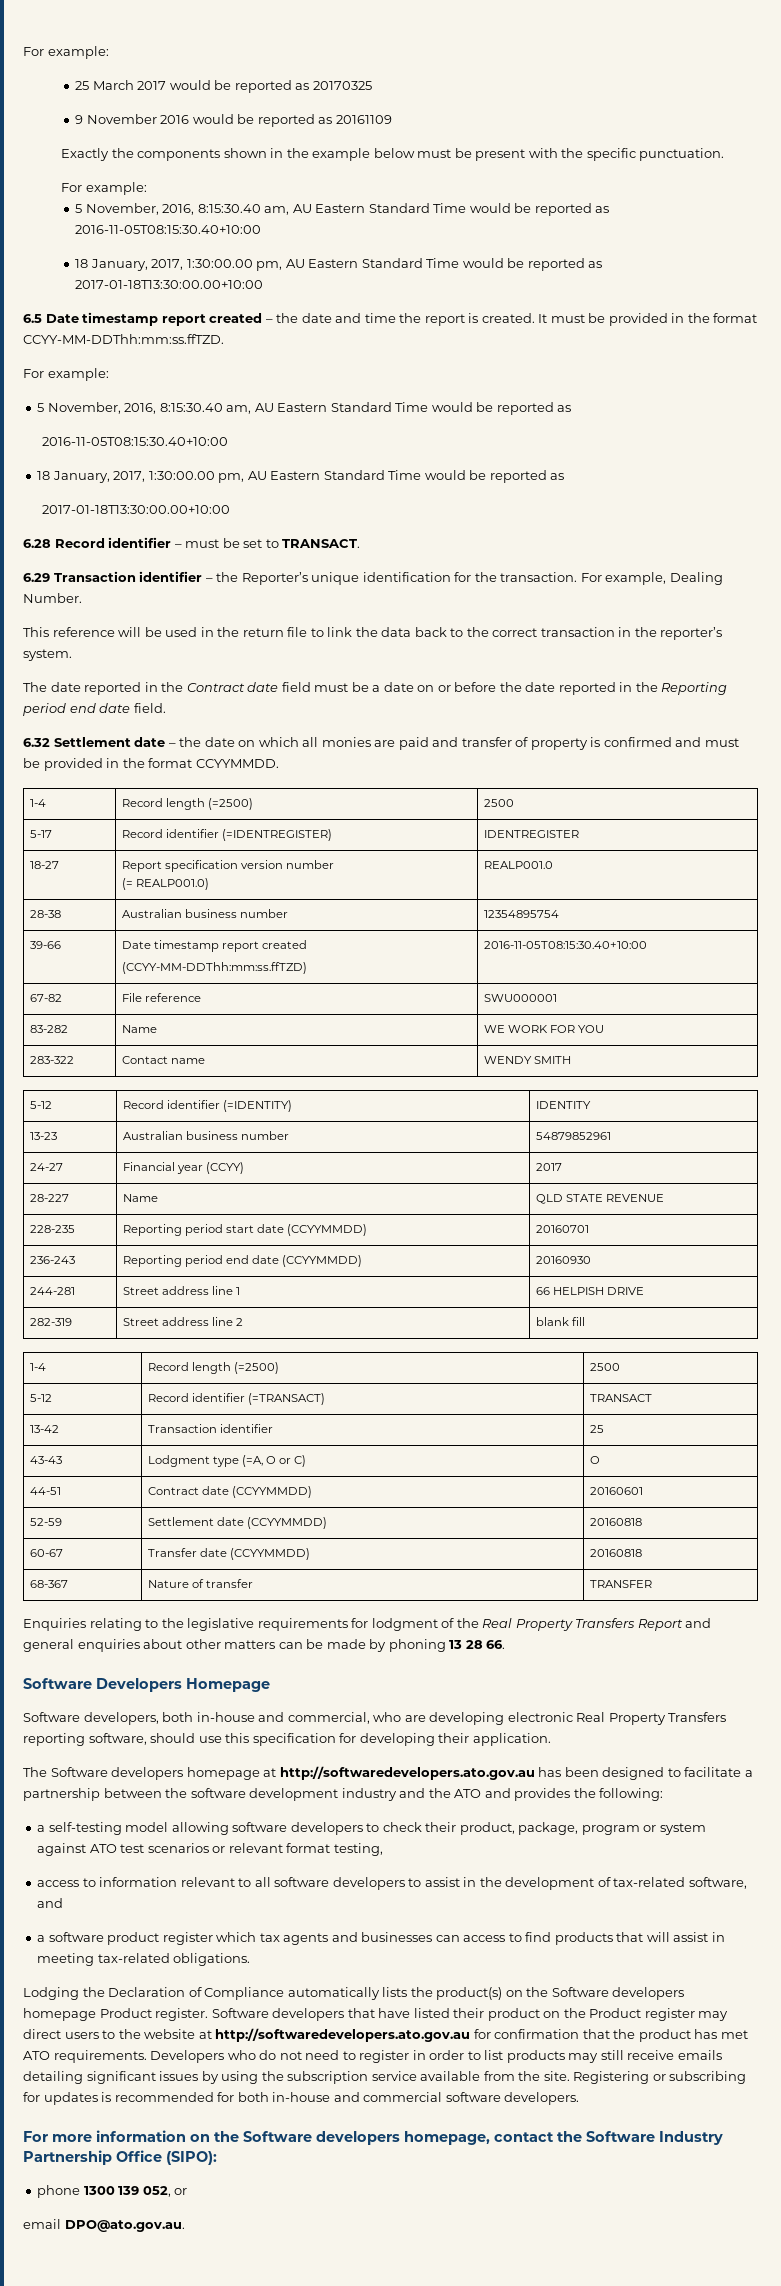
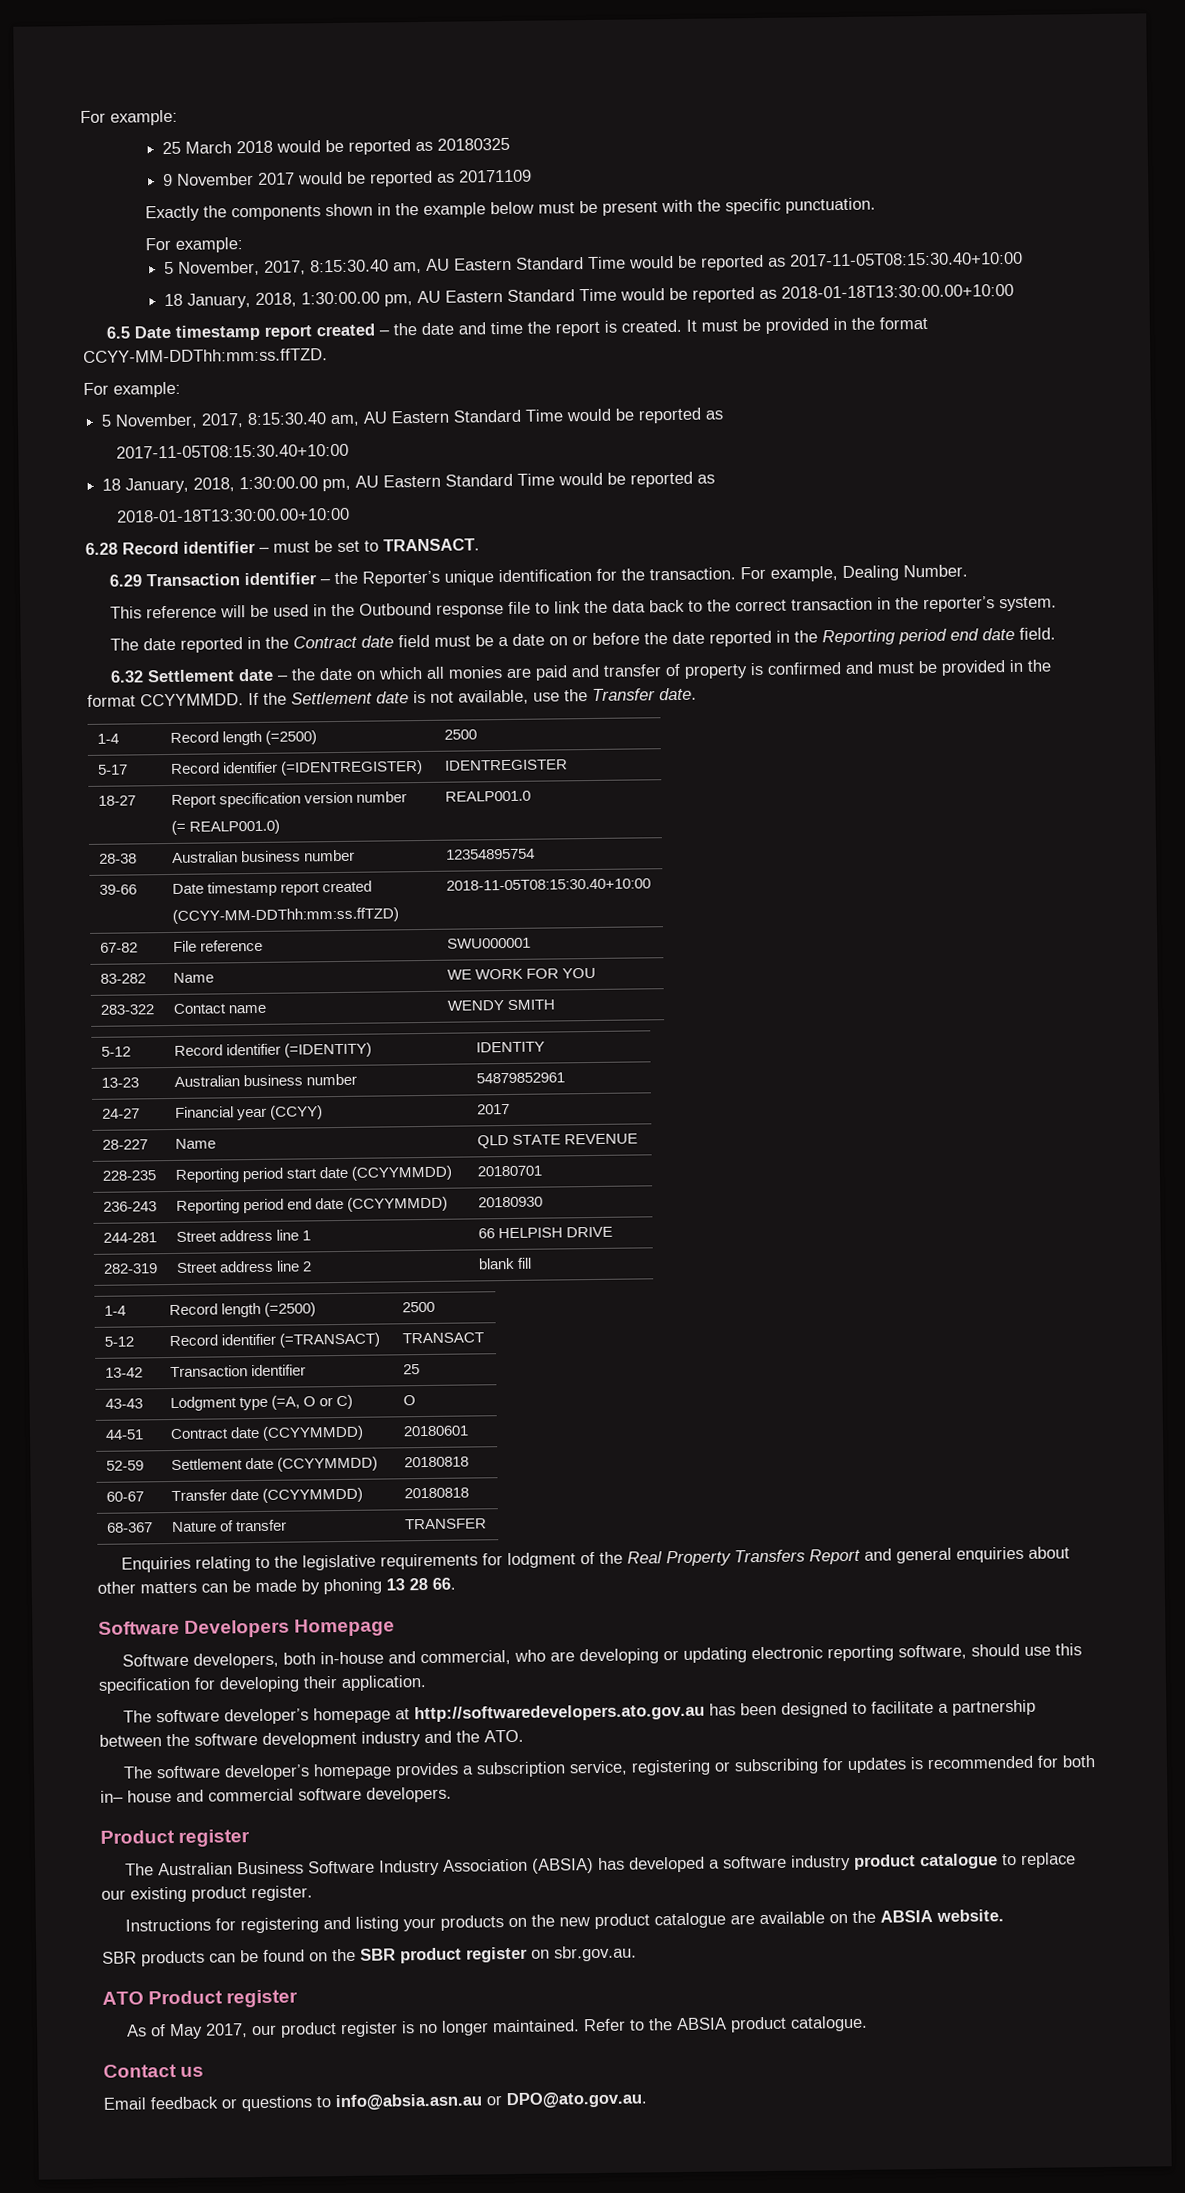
- 25 March 2017 would be reported as 20170325
- 9 November 2016 would be reported as 20161109
+ 25 March 2018 would be reported as 20180325
+ 9 November 2017 would be reported as 20171109
- 5 November, 2016, 8:15:30.40 am, AU Eastern Standard Time would be reported as 2016-11-05T08:15:30.40+10:00
- 18 January, 2017, 1:30:00.00 pm, AU Eastern Standard Time would be reported as 2017-01-18T13:30:00.00+10:00
+ 5 November, 2017, 8:15:30.40 am, AU Eastern Standard Time would be reported as 2017-11-05T08:15:30.40+10:00
+ 18 January, 2018, 1:30:00.00 pm, AU Eastern Standard Time would be reported as 2018-01-18T13:30:00.00+10:00
  It must be provided in the format CCYY-MM-DDThh:mm:ss.ffTZD.
  For example:
- 5 November, 2016, 8:15:30.40 am, AU Eastern Standard Time would be reported as
- 2016-11-05T08:15:30.40+10:00
- 18 January, 2017, 1:30:00.00 pm, AU Eastern Standard Time would be reported as
- 2017-01-18T13:30:00.00+10:00
+ 5 November, 2017, 8:15:30.40 am, AU Eastern Standard Time would be reported as
+ 2017-11-05T08:15:30.40+10:00
+ 18 January, 2018, 1:30:00.00 pm, AU Eastern Standard Time would be reported as
+ 2018-01-18T13:30:00.00+10:00
- This reference will be used in the return file to link the data back to the correct transaction in the reporter’s system.
+ This reference will be used in the Outbound response file to link the data back to the correct transaction in the reporter’s system.
+ If the Settlement date is not available, use the Transfer date.
  39-66 | Date timestamp report created
- (CCYY-MM-DDThh:mm:ss.ffTZD) | 2016-11-05T08:15:30.40+10:00
+ (CCYY-MM-DDThh:mm:ss.ffTZD) | 2018-11-05T08:15:30.40+10:00
- 228-235 | Reporting period start date (CCYYMMDD) | 20160701
+ 228-235 | Reporting period start date (CCYYMMDD) | 20180701
- 236-243 | Reporting period end date (CCYYMMDD) | 20160930
+ 236-243 | Reporting period end date (CCYYMMDD) | 20180930
- 44-51 | Contract date (CCYYMMDD) | 20160601
+ 44-51 | Contract date (CCYYMMDD) | 20180601
- 52-59 | Settlement date (CCYYMMDD) | 20160818
+ 52-59 | Settlement date (CCYYMMDD) | 20180818
- 60-67 | Transfer date (CCYYMMDD) | 20160818
+ 60-67 | Transfer date (CCYYMMDD) | 20180818
- Software developers, both in-house and commercial, who are developing electronic Real Property Transfers reporting software, should use this specification for developing their application.
+ Software developers, both in-house and commercial, who are developing or updating electronic reporting software, should use this specification for developing their application.
- The Software developers homepage at http://softwaredevelopers.ato.gov.au has been designed to facilitate a partnership between the software development industry and the ATO and provides the following:
- a self-testing model allowing software developers to check their product, package, program or system against ATO test scenarios or relevant format testing,
- access to information relevant to all software developers to assist in the development of tax-related software, and
- a software product register which tax agents and businesses can access to find products that will assist in meeting tax-related obligations.
- Lodging the Declaration of Compliance automatically lists the product(s) on the Software developers homepage Product register. Software developers that have listed their product on the Product register may direct users to the website at http://softwaredevelopers.ato.gov.au for confirmation that the product has met ATO requirements. Developers who do not need to register in order to list products may still receive emails detailing significant issues by using the subscription service available from the site. Registering or subscribing for updates is recommended for both in-house and commercial software developers.
- For more information on the Software developers homepage, contact the Software Industry Partnership Office (SIPO):
- phone 1300 139 052, or
- email DPO@ato.gov.au.
+ The software developer’s homepage at http://softwaredevelopers.ato.gov.au has been designed to facilitate a partnership between the software development industry and the ATO.
+ The software developer’s homepage provides a subscription service, registering or subscribing for updates is recommended for both in– house and commercial software developers.
+ Product register
+ The Australian Business Software Industry Association (ABSIA) has developed a software industry product catalogue to replace our existing product register.
+ Instructions for registering and listing your products on the new product catalogue are available on the ABSIA website.
+ SBR products can be found on the SBR product register on sbr.gov.au.
+ ATO Product register
+ As of May 2017, our product register is no longer maintained. Refer to the ABSIA product catalogue.
+ Contact us
+ Email feedback or questions to info@absia.asn.au or DPO@ato.gov.au.

